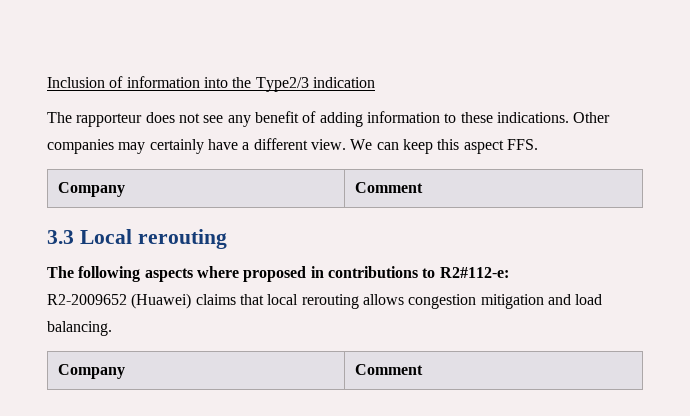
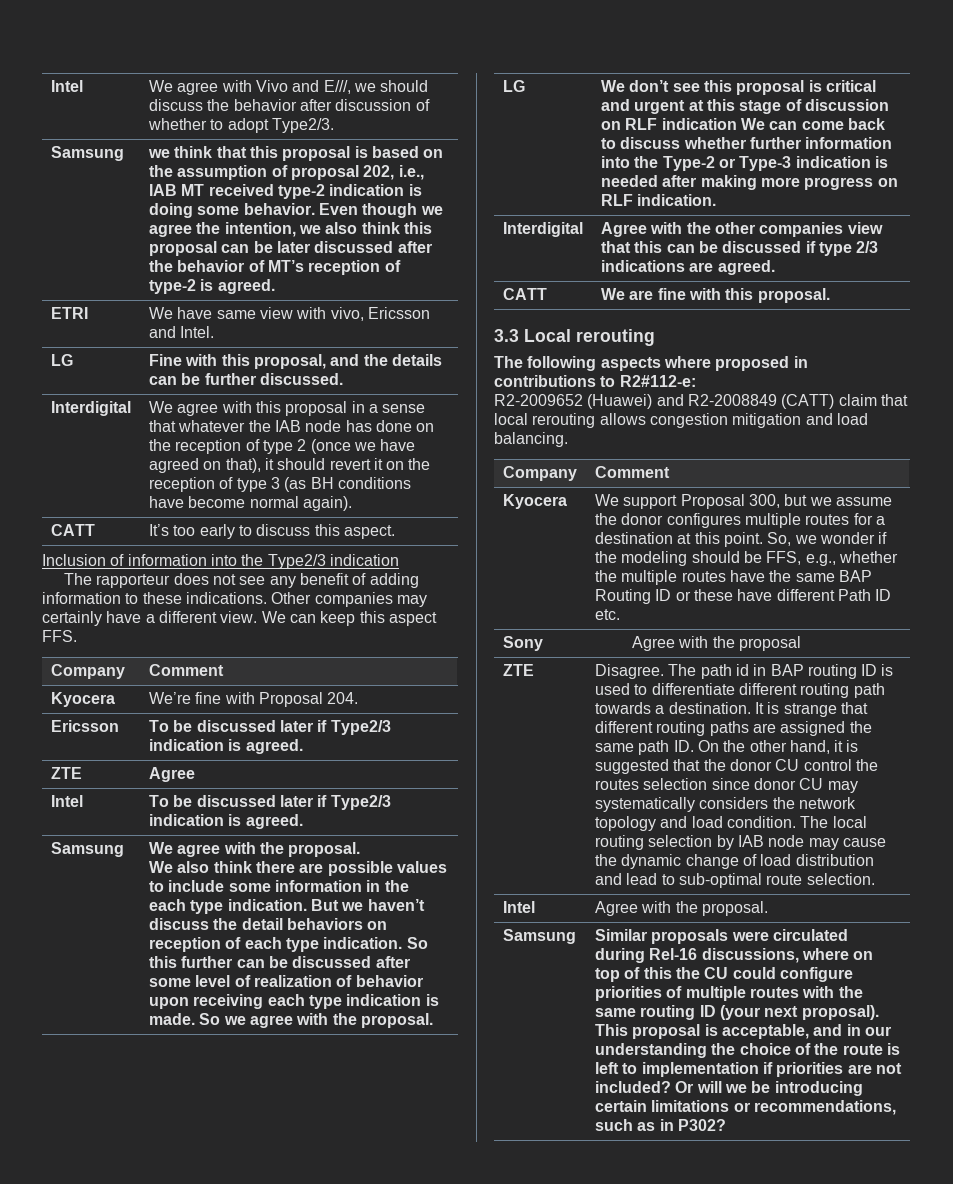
+ Intel | We agree with Vivo and E///, we should discuss the behavior after discussion of whether to adopt Type2/3.
+ Samsung | we think that this proposal is based on the assumption of proposal 202, i.e., IAB MT received type-2 indication is doing some behavior. Even though we agree the intention, we also think this proposal can be later discussed after the behavior of MT’s reception of type-2 is agreed.
+ ETRI | We have same view with vivo, Ericsson and Intel.
+ LG | Fine with this proposal, and the details can be further discussed.
+ Interdigital | We agree with this proposal in a sense that whatever the IAB node has done on the reception of type 2 (once we have agreed on that), it should revert it on the reception of type 3 (as BH conditions have become normal again).
+ CATT | It’s too early to discuss this aspect.
+ Kyocera | We’re fine with Proposal 204.
+ Ericsson | To be discussed later if Type2/3 indication is agreed.
+ ZTE | Agree
+ Intel | To be discussed later if Type2/3 indication is agreed.
+ Samsung | We agree with the proposal.
+ We also think there are possible values to include some information in the each type indication. But we haven’t discuss the detail behaviors on reception of each type indication. So this further can be discussed after some level of realization of behavior upon receiving each type indication is made. So we agree with the proposal.
+ LG | We don’t see this proposal is critical and urgent at this stage of discussion on RLF indication We can come back to discuss whether further information into the Type-2 or Type-3 indication is needed after making more progress on RLF indication.
+ Interdigital | Agree with the other companies view that this can be discussed if type 2/3 indications are agreed.
+ CATT | We are fine with this proposal.
- R2-2009652 (Huawei) claims that local rerouting allows congestion mitigation and load balancing.
+ R2-2009652 (Huawei) and R2-2008849 (CATT) claim that local rerouting allows congestion mitigation and load balancing.
+ Kyocera | We support Proposal 300, but we assume the donor configures multiple routes for a destination at this point. So, we wonder if the modeling should be FFS, e.g., whether the multiple routes have the same BAP Routing ID or these have different Path ID etc.
+ Sony | Agree with the proposal
+ ZTE | Disagree. The path id in BAP routing ID is used to differentiate different routing path towards a destination. It is strange that different routing paths are assigned the same path ID. On the other hand, it is suggested that the donor CU control the routes selection since donor CU may systematically considers the network topology and load condition. The local routing selection by IAB node may cause the dynamic change of load distribution and lead to sub-optimal route selection.
+ Intel | Agree with the proposal.
+ Samsung | Similar proposals were circulated during Rel-16 discussions, where on top of this the CU could configure priorities of multiple routes with the same routing ID (your next proposal). This proposal is acceptable, and in our understanding the choice of the route is left to implementation if priorities are not included? Or will we be introducing certain limitations or recommendations, such as in P302?

